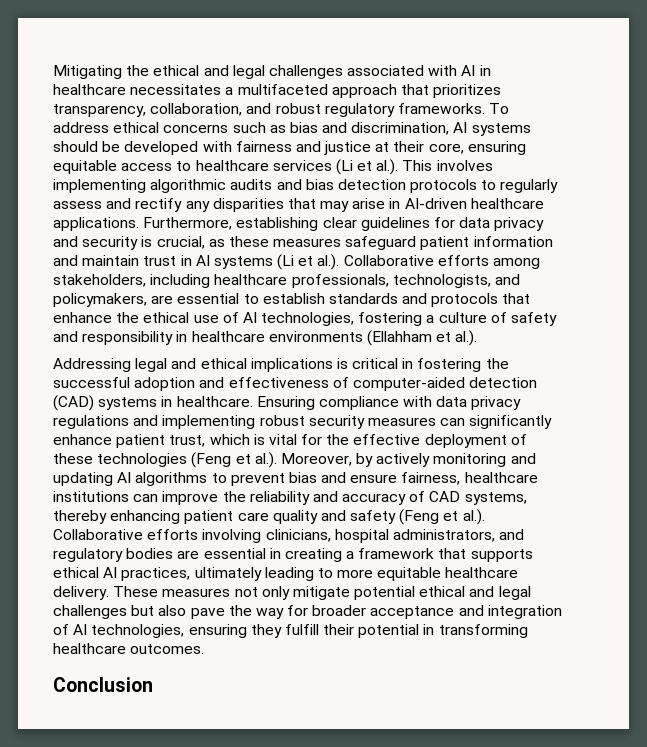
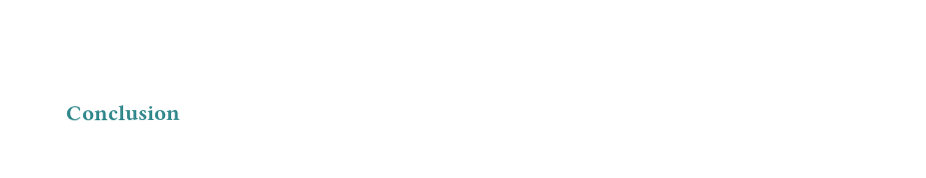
- Mitigating the ethical and legal challenges associated with AI in healthcare necessitates a multifaceted approach that prioritizes transparency, collaboration, and robust regulatory frameworks. To address ethical concerns such as bias and discrimination, AI systems should be developed with fairness and justice at their core, ensuring equitable access to healthcare services (Li et al.). This involves implementing algorithmic audits and bias detection protocols to regularly assess and rectify any disparities that may arise in AI-driven healthcare applications. Furthermore, establishing clear guidelines for data privacy and security is crucial, as these measures safeguard patient information and maintain trust in AI systems (Li et al.). Collaborative efforts among stakeholders, including healthcare professionals, technologists, and policymakers, are essential to establish standards and protocols that enhance the ethical use of AI technologies, fostering a culture of safety and responsibility in healthcare environments (Ellahham et al.).
- Addressing legal and ethical implications is critical in fostering the successful adoption and effectiveness of computer-aided detection (CAD) systems in healthcare. Ensuring compliance with data privacy regulations and implementing robust security measures can significantly enhance patient trust, which is vital for the effective deployment of these technologies (Feng et al.). Moreover, by actively monitoring and updating AI algorithms to prevent bias and ensure fairness, healthcare institutions can improve the reliability and accuracy of CAD systems, thereby enhancing patient care quality and safety (Feng et al.). Collaborative efforts involving clinicians, hospital administrators, and regulatory bodies are essential in creating a framework that supports ethical AI practices, ultimately leading to more equitable healthcare delivery. These measures not only mitigate potential ethical and legal challenges but also pave the way for broader acceptance and integration of AI technologies, ensuring they fulfill their potential in transforming healthcare outcomes.

